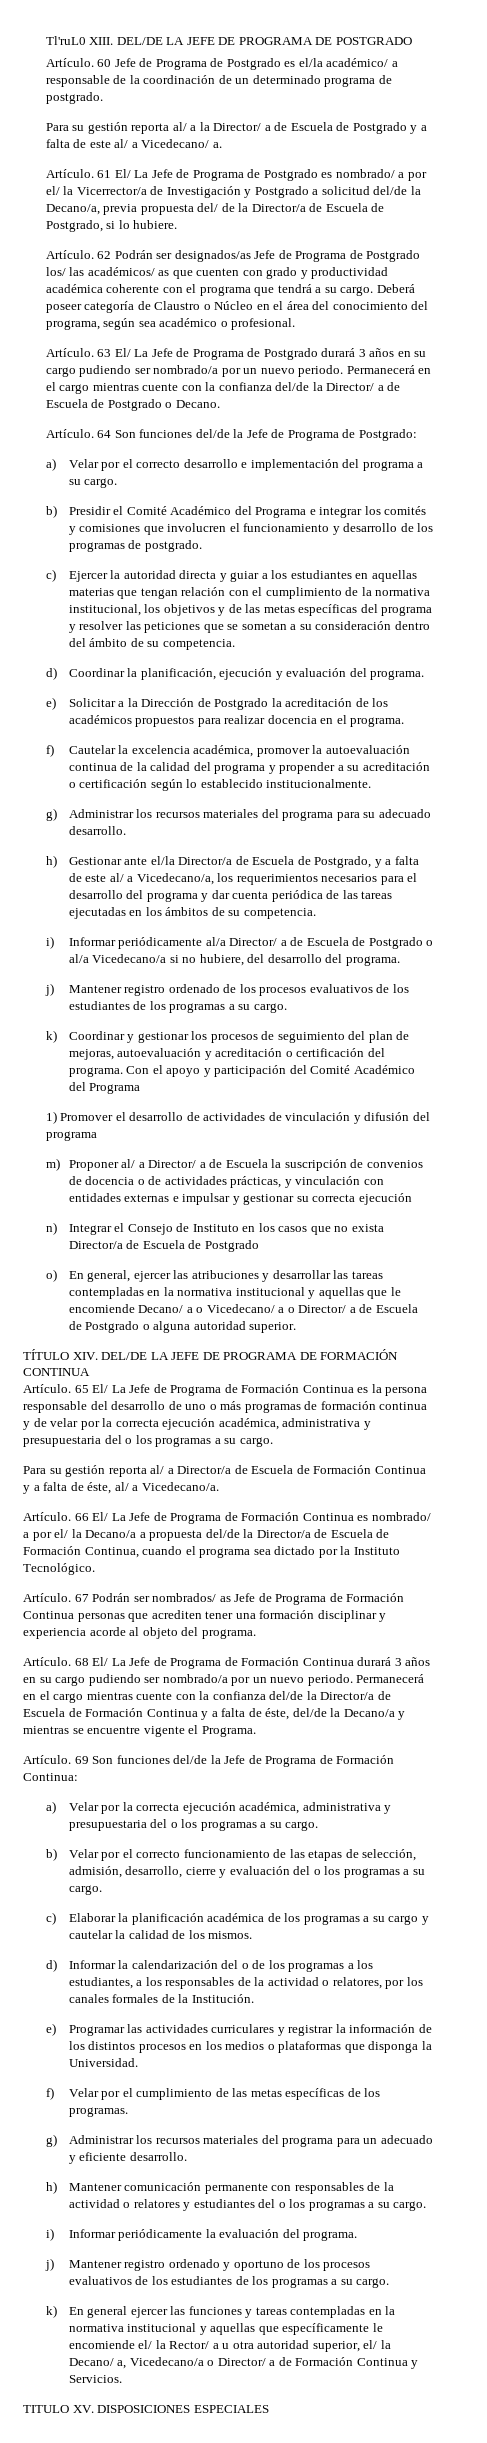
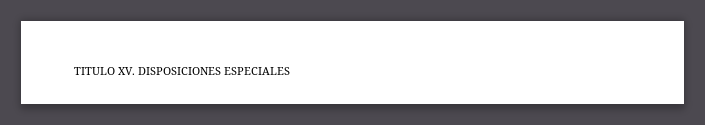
- Tl'ruL0 XIII. DEL/DE LA JEFE DE PROGRAMA DE POSTGRADO
- Artículo. 60 Jefe de Programa de Postgrado es el/la académico/ a responsable de la coordinación de un determinado programa de postgrado.
- Para su gestión reporta al/ a la Director/ a de Escuela de Postgrado y a falta de este al/ a Vicedecano/ a.
- Artículo. 61 El/ La Jefe de Programa de Postgrado es nombrado/ a por el/ la Vicerrector/a de Investigación y Postgrado a solicitud del/de la Decano/a, previa propuesta del/ de la Director/a de Escuela de Postgrado, si lo hubiere.
- Artículo. 62 Podrán ser designados/as Jefe de Programa de Postgrado los/ las académicos/ as que cuenten con grado y productividad académica coherente con el programa que tendrá a su cargo. Deberá poseer categoría de Claustro o Núcleo en el área del conocimiento del programa, según sea académico o profesional.
- Artículo. 63 El/ La Jefe de Programa de Postgrado durará 3 años en su cargo pudiendo ser nombrado/a por un nuevo periodo. Permanecerá en el cargo mientras cuente con la confianza del/de la Director/ a de Escuela de Postgrado o Decano.
- Artículo. 64 Son funciones del/de la Jefe de Programa de Postgrado:
- a) Velar por el correcto desarrollo e implementación del programa a su cargo.
- b) Presidir el Comité Académico del Programa e integrar los comités y comisiones que involucren el funcionamiento y desarrollo de los programas de postgrado.
- c) Ejercer la autoridad directa y guiar a los estudiantes en aquellas materias que tengan relación con el cumplimiento de la normativa institucional, los objetivos y de las metas específicas del programa y resolver las peticiones que se sometan a su consideración dentro del ámbito de su competencia.
- d) Coordinar la planificación, ejecución y evaluación del programa.
- e) Solicitar a la Dirección de Postgrado la acreditación de los académicos propuestos para realizar docencia en el programa.
- f) Cautelar la excelencia académica, promover la autoevaluación continua de la calidad del programa y propender a su acreditación o certificación según lo establecido institucionalmente.
- g) Administrar los recursos materiales del programa para su adecuado desarrollo.
- h) Gestionar ante el/la Director/a de Escuela de Postgrado, y a falta de este al/ a Vicedecano/a, los requerimientos necesarios para el desarrollo del programa y dar cuenta periódica de las tareas ejecutadas en los ámbitos de su competencia.
- i) Informar periódicamente al/a Director/ a de Escuela de Postgrado o al/a Vicedecano/a si no hubiere, del desarrollo del programa.
- j) Mantener registro ordenado de los procesos evaluativos de los estudiantes de los programas a su cargo.
- k) Coordinar y gestionar los procesos de seguimiento del plan de mejoras, autoevaluación y acreditación o certificación del programa. Con el apoyo y participación del Comité Académico del Programa
- 1) Promover el desarrollo de actividades de vinculación y difusión del programa
- m) Proponer al/ a Director/ a de Escuela la suscripción de convenios de docencia o de actividades prácticas, y vinculación con entidades externas e impulsar y gestionar su correcta ejecución
- n) Integrar el Consejo de Instituto en los casos que no exista Director/a de Escuela de Postgrado
- o) En general, ejercer las atribuciones y desarrollar las tareas contempladas en la normativa institucional y aquellas que le encomiende Decano/ a o Vicedecano/ a o Director/ a de Escuela de Postgrado o alguna autoridad superior.
- TÍTULO XIV. DEL/DE LA JEFE DE PROGRAMA DE FORMACIÓN CONTINUA
- Artículo. 65 El/ La Jefe de Programa de Formación Continua es la persona responsable del desarrollo de uno o más programas de formación continua y de velar por la correcta ejecución académica, administrativa y presupuestaria del o los programas a su cargo.
- Para su gestión reporta al/ a Director/a de Escuela de Formación Continua y a falta de éste, al/ a Vicedecano/a.
- Artículo. 66 El/ La Jefe de Programa de Formación Continua es nombrado/ a por el/ la Decano/a a propuesta del/de la Director/a de Escuela de Formación Continua, cuando el programa sea dictado por la Instituto Tecnológico.
- Artículo. 67 Podrán ser nombrados/ as Jefe de Programa de Formación Continua personas que acrediten tener una formación disciplinar y experiencia acorde al objeto del programa.
- Artículo. 68 El/ La Jefe de Programa de Formación Continua durará 3 años en su cargo pudiendo ser nombrado/a por un nuevo periodo. Permanecerá en el cargo mientras cuente con la confianza del/de la Director/a de Escuela de Formación Continua y a falta de éste, del/de la Decano/a y mientras se encuentre vigente el Programa.
- Artículo. 69 Son funciones del/de la Jefe de Programa de Formación Continua:
- a) Velar por la correcta ejecución académica, administrativa y presupuestaria del o los programas a su cargo.
- b) Velar por el correcto funcionamiento de las etapas de selección, admisión, desarrollo, cierre y evaluación del o los programas a su cargo.
- c) Elaborar la planificación académica de los programas a su cargo y cautelar la calidad de los mismos.
- d) Informar la calendarización del o de los programas a los estudiantes, a los responsables de la actividad o relatores, por los canales formales de la Institución.
- e) Programar las actividades curriculares y registrar la información de los distintos procesos en los medios o plataformas que disponga la Universidad.
- f) Velar por el cumplimiento de las metas específicas de los programas.
- g) Administrar los recursos materiales del programa para un adecuado y eficiente desarrollo.
- h) Mantener comunicación permanente con responsables de la actividad o relatores y estudiantes del o los programas a su cargo.
- i) Informar periódicamente la evaluación del programa.
- j) Mantener registro ordenado y oportuno de los procesos evaluativos de los estudiantes de los programas a su cargo.
- k) En general ejercer las funciones y tareas contempladas en la normativa institucional y aquellas que específicamente le encomiende el/ la Rector/ a u otra autoridad superior, el/ la Decano/ a, Vicedecano/a o Director/ a de Formación Continua y Servicios.

